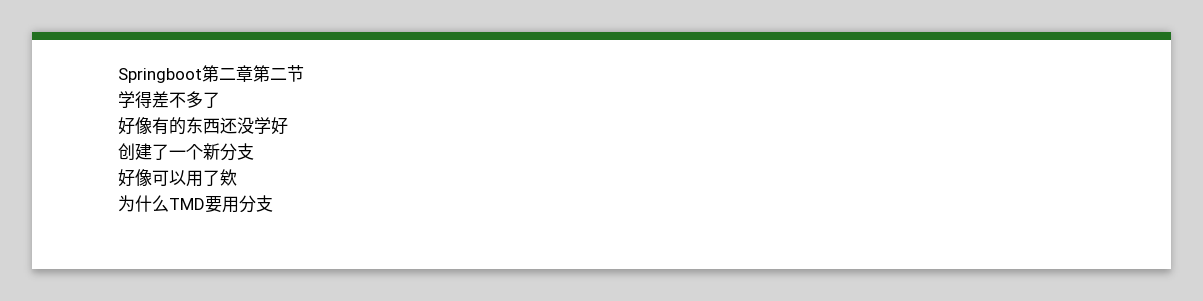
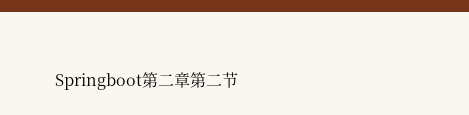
- 学得差不多了
- 好像有的东西还没学好
- 创建了一个新分支
- 好像可以用了欸
- 为什么TMD要用分支

